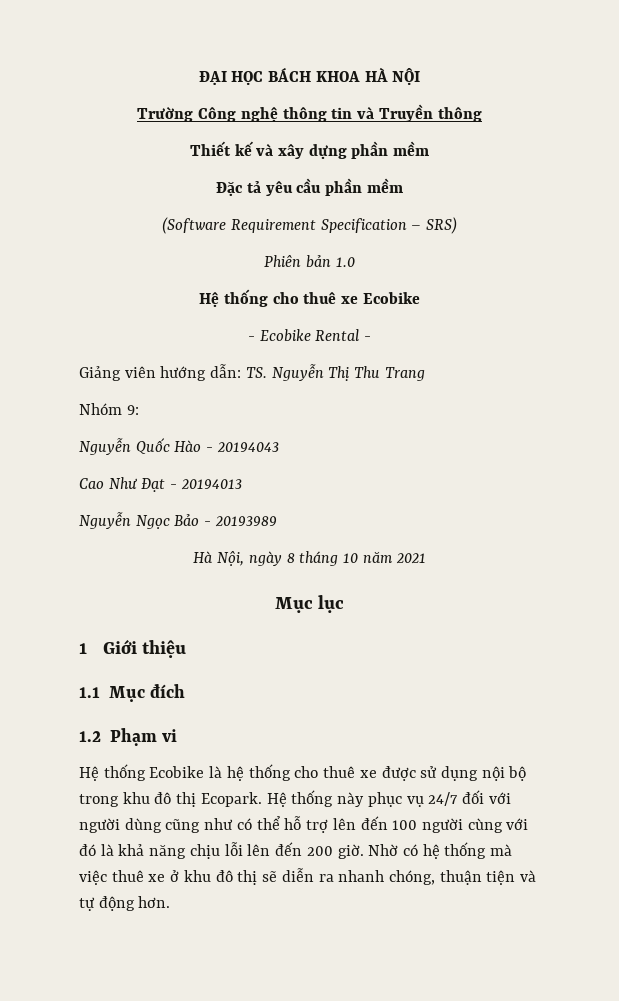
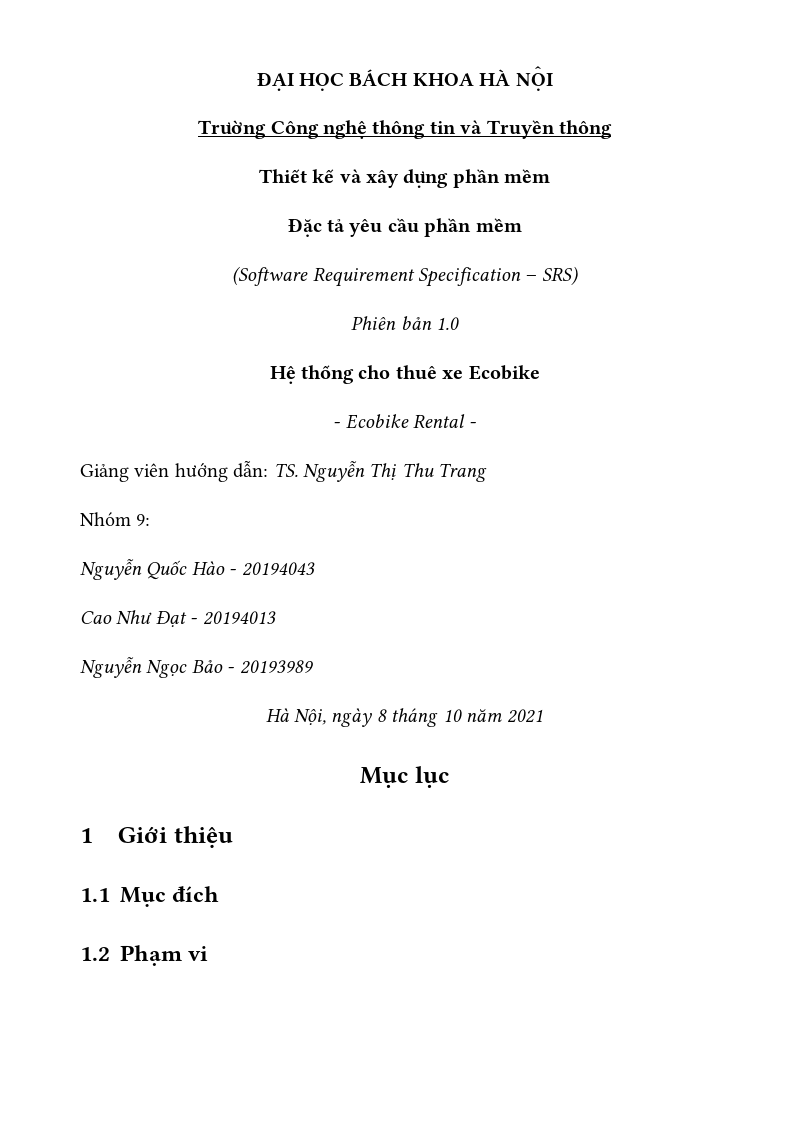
- Hệ thống Ecobike là hệ thống cho thuê xe được sử dụng nội bộ trong khu đô thị Ecopark. Hệ thống này phục vụ 24/7 đối với người dùng cũng như có thể hỗ trợ lên đến 100 người cùng với đó là khả năng chịu lỗi lên đến 200 giờ. Nhờ có hệ thống mà việc thuê xe ở khu đô thị sẽ diễn ra nhanh chóng, thuận tiện và tự động hơn.

